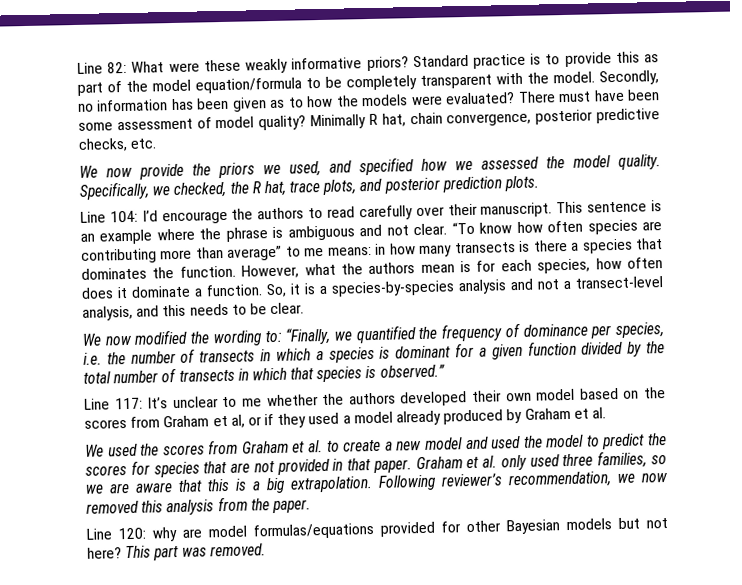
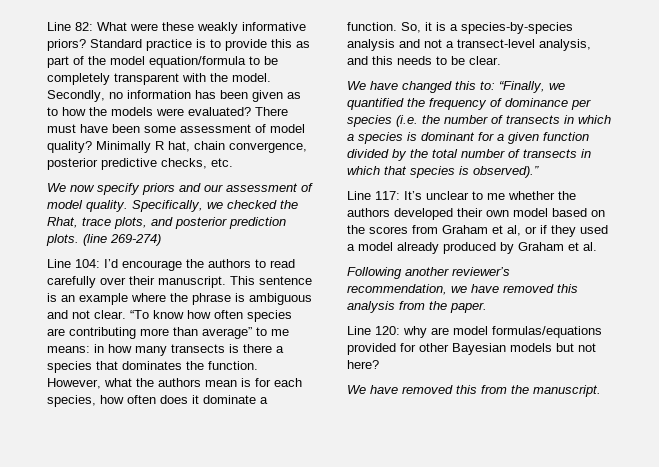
- We now provide the priors we used, and specified how we assessed the model quality. Specifically, we checked, the R hat, trace plots, and posterior prediction plots.
+ We now specify priors and our assessment of model quality. Specifically, we checked the Rhat, trace plots, and posterior prediction plots. (line 269-274)
- We now modified the wording to: “Finally, we quantified the frequency of dominance per species, i.e. the number of transects in which a species is dominant for a given function divided by the total number of transects in which that species is observed.”
+ We have changed this to: “Finally, we quantified the frequency of dominance per species (i.e. the number of transects in which a species is dominant for a given function divided by the total number of transects in which that species is observed).”
- We used the scores from Graham et al. to create a new model and used the model to predict the scores for species that are not provided in that paper. Graham et al. only used three families, so we are aware that this is a big extrapolation. Following reviewer’s recommendation, we now removed this analysis from the paper.
+ Following another reviewer’s recommendation, we have removed this analysis from the paper.
- Line 120: why are model formulas/equations provided for other Bayesian models but not here? This part was removed.
+ Line 120: why are model formulas/equations provided for other Bayesian models but not here?
+ We have removed this from the manuscript.

